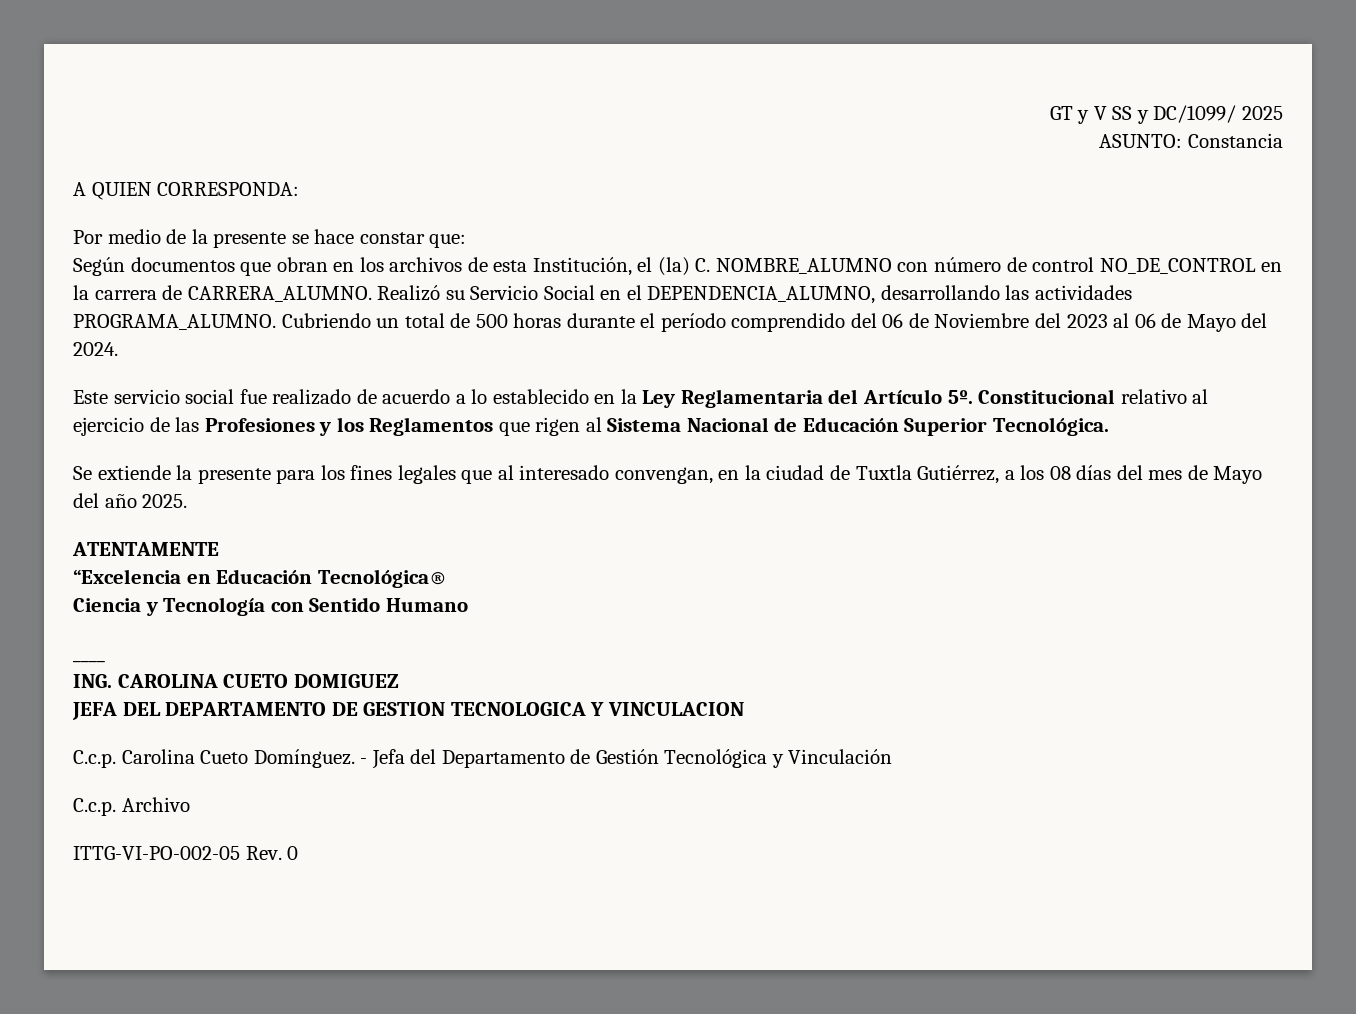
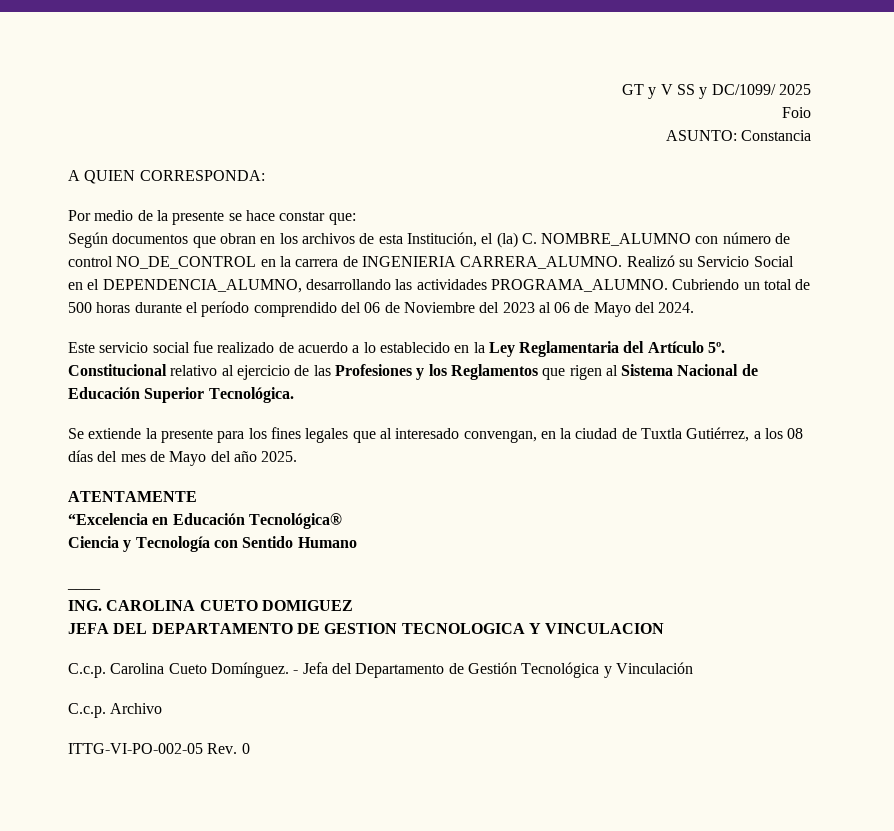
+ Foio
- Según documentos que obran en los archivos de esta Institución, el (la) C. NOMBRE_ALUMNO con número de control NO_DE_CONTROL en la carrera de CARRERA_ALUMNO.
+ Según documentos que obran en los archivos de esta Institución, el (la) C. NOMBRE_ALUMNO con número de control NO_DE_CONTROL en la carrera de INGENIERIA CARRERA_ALUMNO.

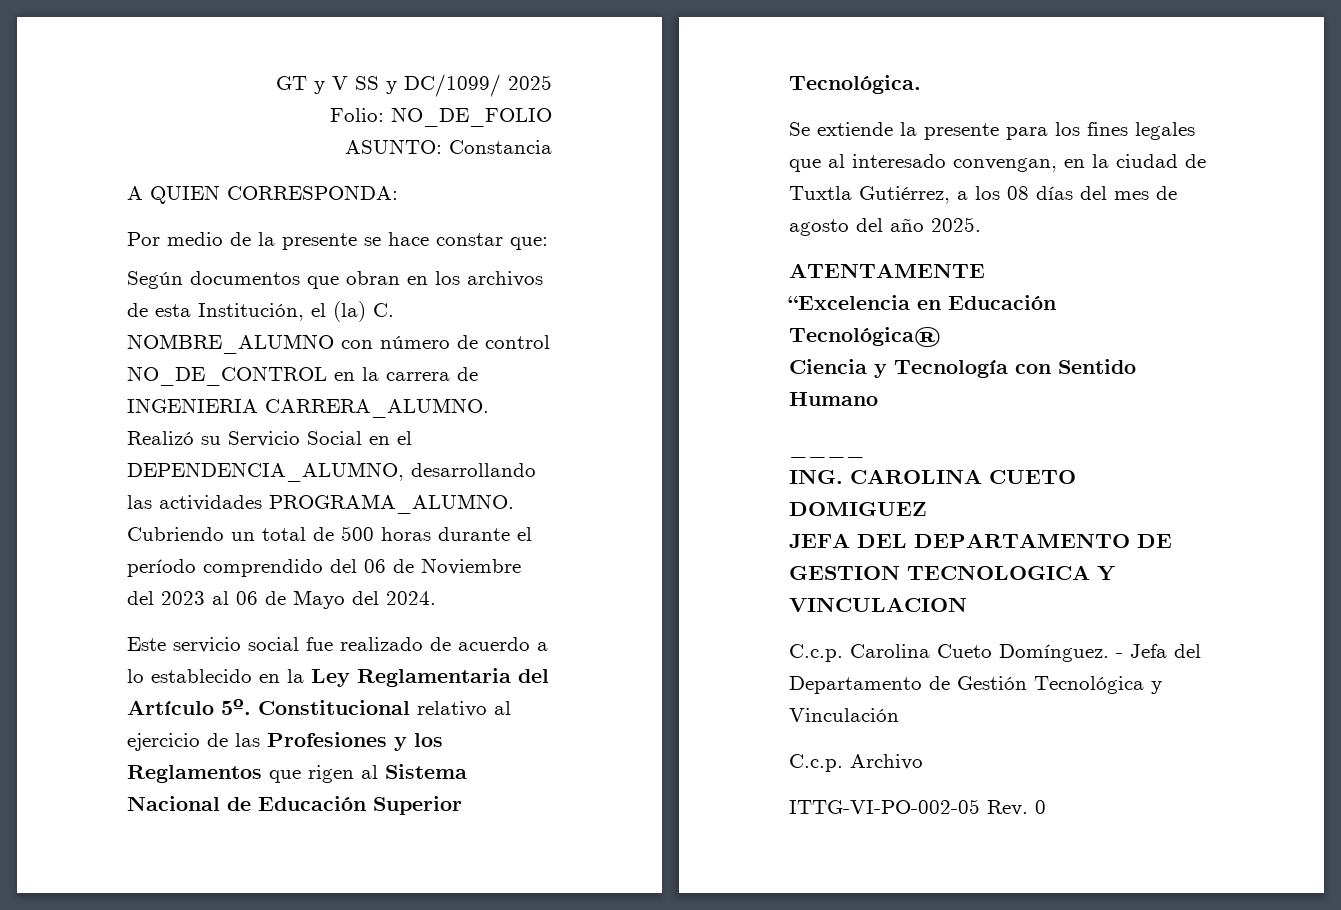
- Foio
+ Folio: NO_DE_FOLIO
- Se extiende la presente para los fines legales que al interesado convengan, en la ciudad de Tuxtla Gutiérrez, a los 08 días del mes de Mayo del año 2025.
+ Se extiende la presente para los fines legales que al interesado convengan, en la ciudad de Tuxtla Gutiérrez, a los 08 días del mes de agosto del año 2025.

